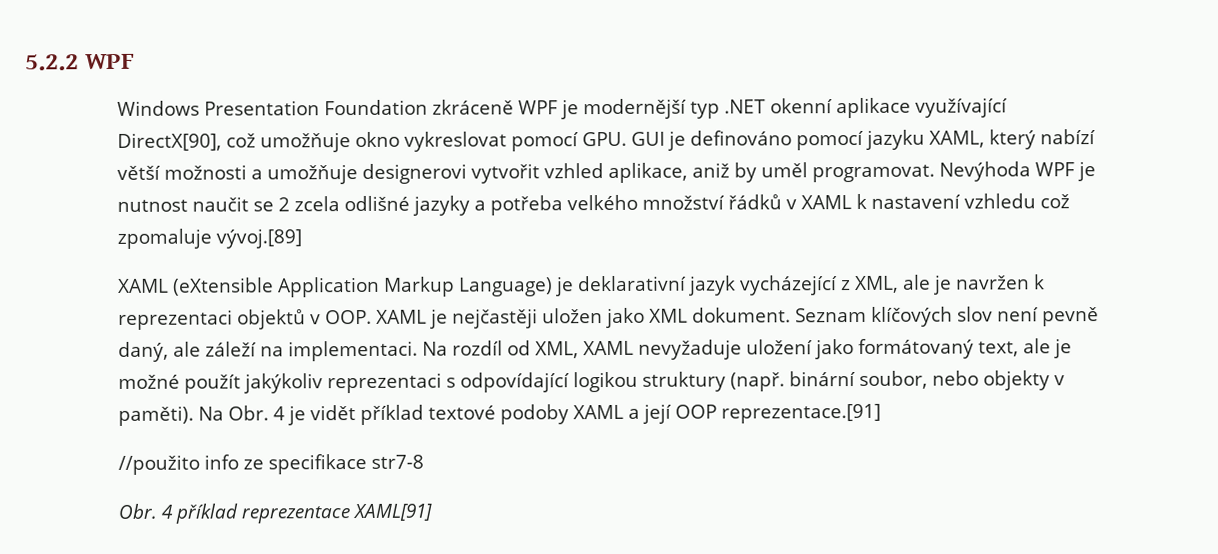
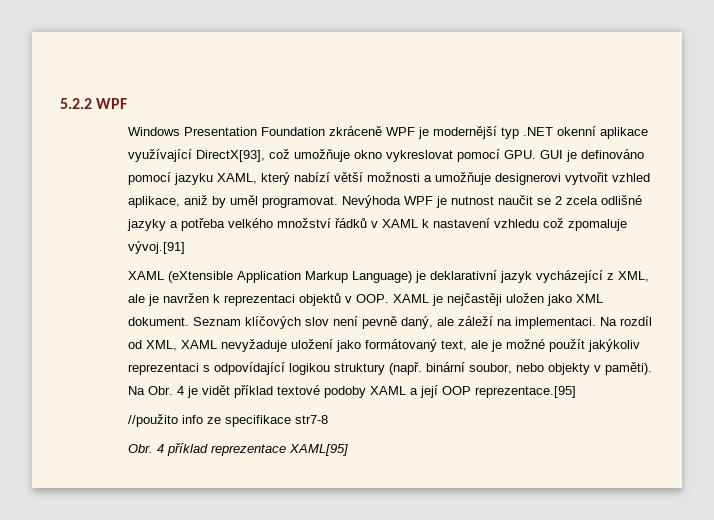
- Windows Presentation Foundation zkráceně WPF je modernější typ .NET okenní aplikace využívající DirectX[90], což umožňuje okno vykreslovat pomocí GPU. GUI je definováno pomocí jazyku XAML, který nabízí větší možnosti a umožňuje designerovi vytvořit vzhled aplikace, aniž by uměl programovat.
+ Windows Presentation Foundation zkráceně WPF je modernější typ .NET okenní aplikace využívající DirectX[93], což umožňuje okno vykreslovat pomocí GPU. GUI je definováno pomocí jazyku XAML, který nabízí větší možnosti a umožňuje designerovi vytvořit vzhled aplikace, aniž by uměl programovat.
- Nevýhoda WPF je nutnost naučit se 2 zcela odlišné jazyky a potřeba velkého množství řádků v XAML k nastavení vzhledu což zpomaluje vývoj.[89]
+ Nevýhoda WPF je nutnost naučit se 2 zcela odlišné jazyky a potřeba velkého množství řádků v XAML k nastavení vzhledu což zpomaluje vývoj.[91]
- Na Obr. 4 je vidět příklad textové podoby XAML a její OOP reprezentace.[91]
+ Na Obr. 4 je vidět příklad textové podoby XAML a její OOP reprezentace.[95]
- Obr. 4 příklad reprezentace XAML[91]
+ Obr. 4 příklad reprezentace XAML[95]

